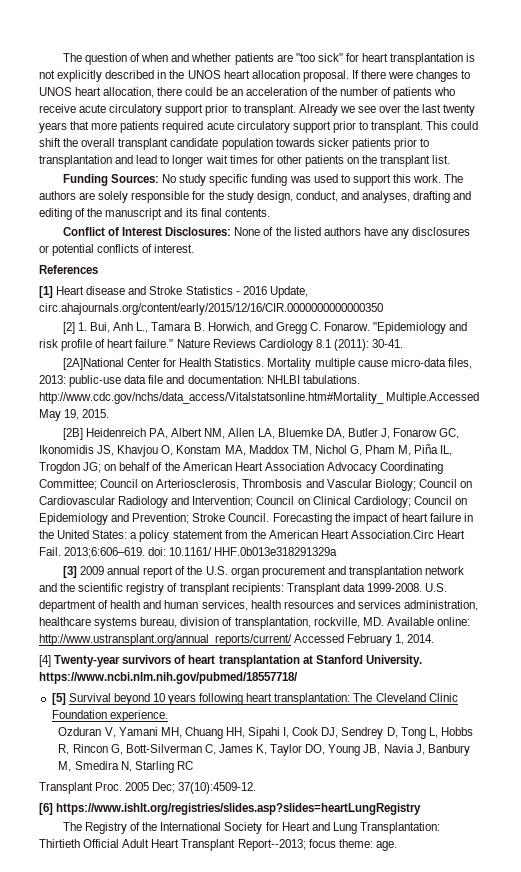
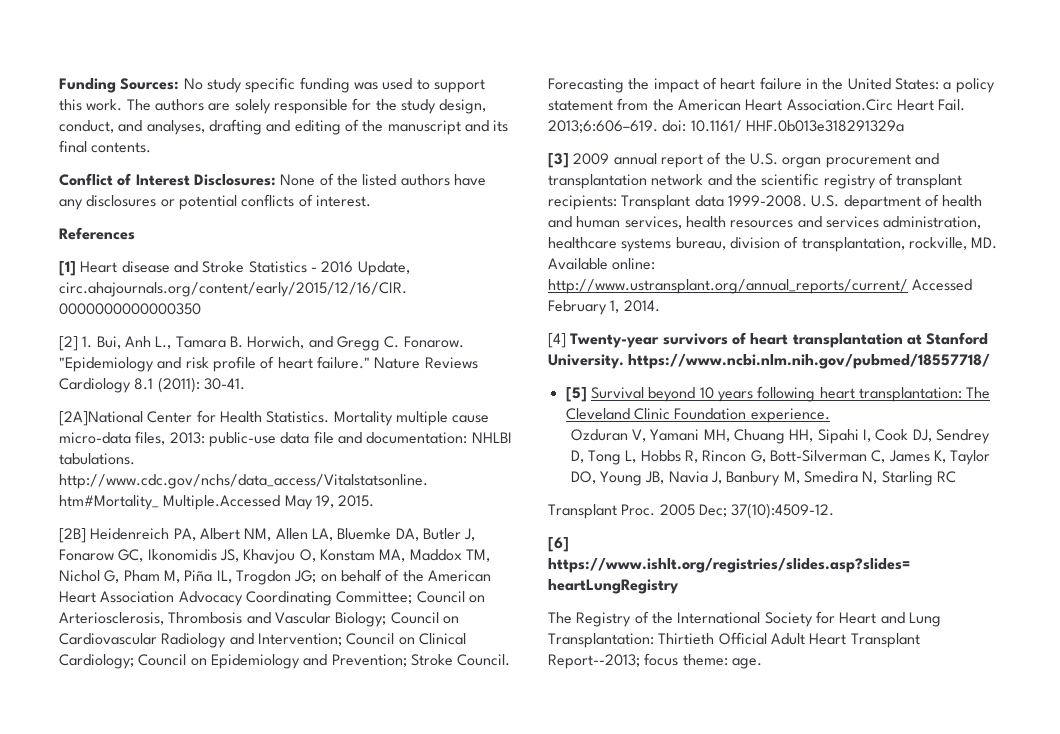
- The question of when and whether patients are "too sick" for heart transplantation is not explicitly described in the UNOS heart allocation proposal. If there were changes to UNOS heart allocation, there could be an acceleration of the number of patients who receive acute circulatory support prior to transplant. Already we see over the last twenty years that more patients required acute circulatory support prior to transplant. This could shift the overall transplant candidate population towards sicker patients prior to transplantation and lead to longer wait times for other patients on the transplant list.

